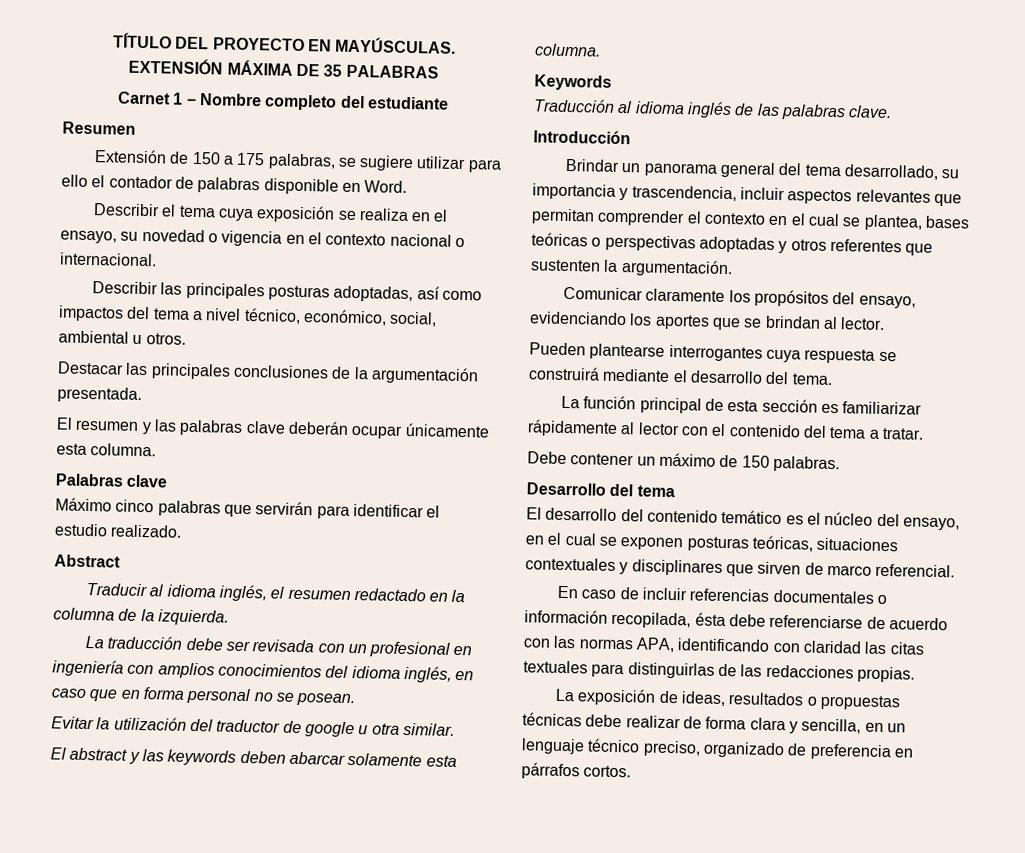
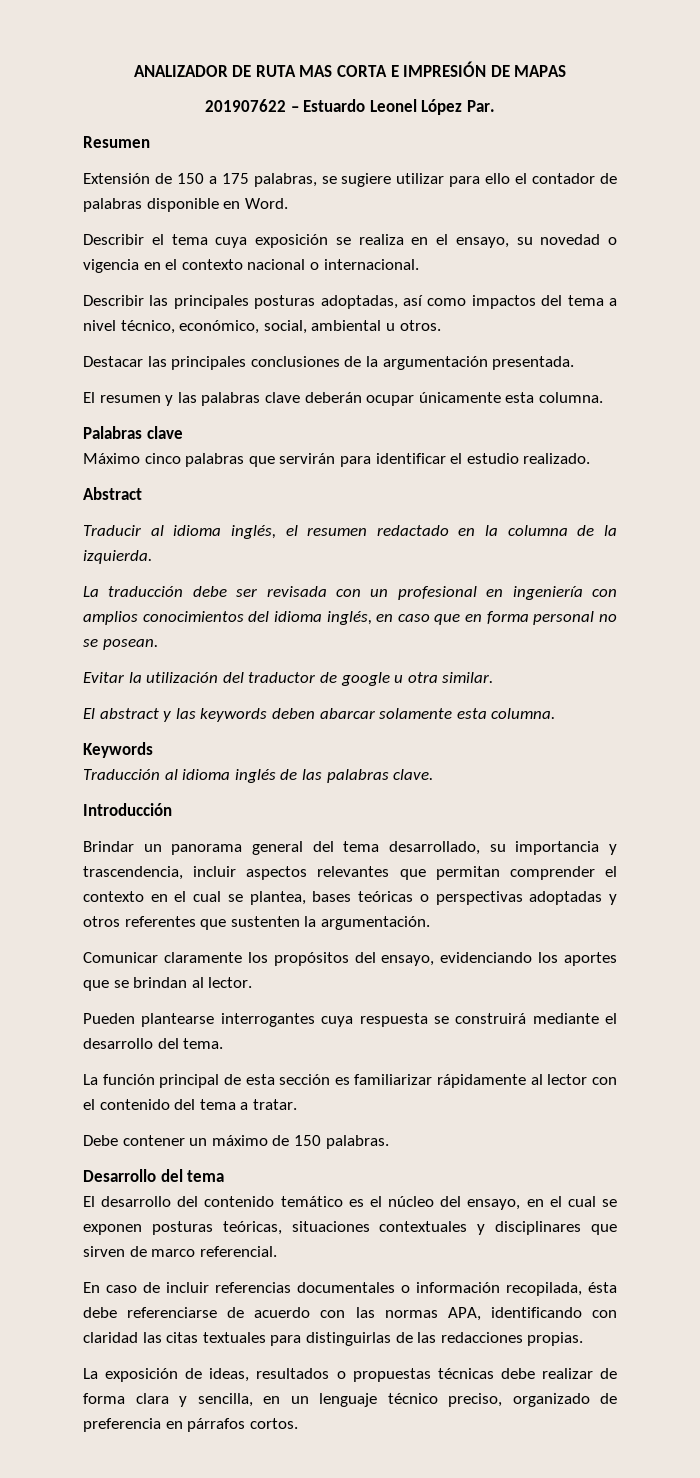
- TÍTULO DEL PROYECTO EN MAYÚSCULAS. EXTENSIÓN MÁXIMA DE 35 PALABRAS
- Carnet 1 – Nombre completo del estudiante
+ ANALIZADOR DE RUTA MAS CORTA E IMPRESIÓN DE MAPAS
+ 201907622 – Estuardo Leonel López Par.

